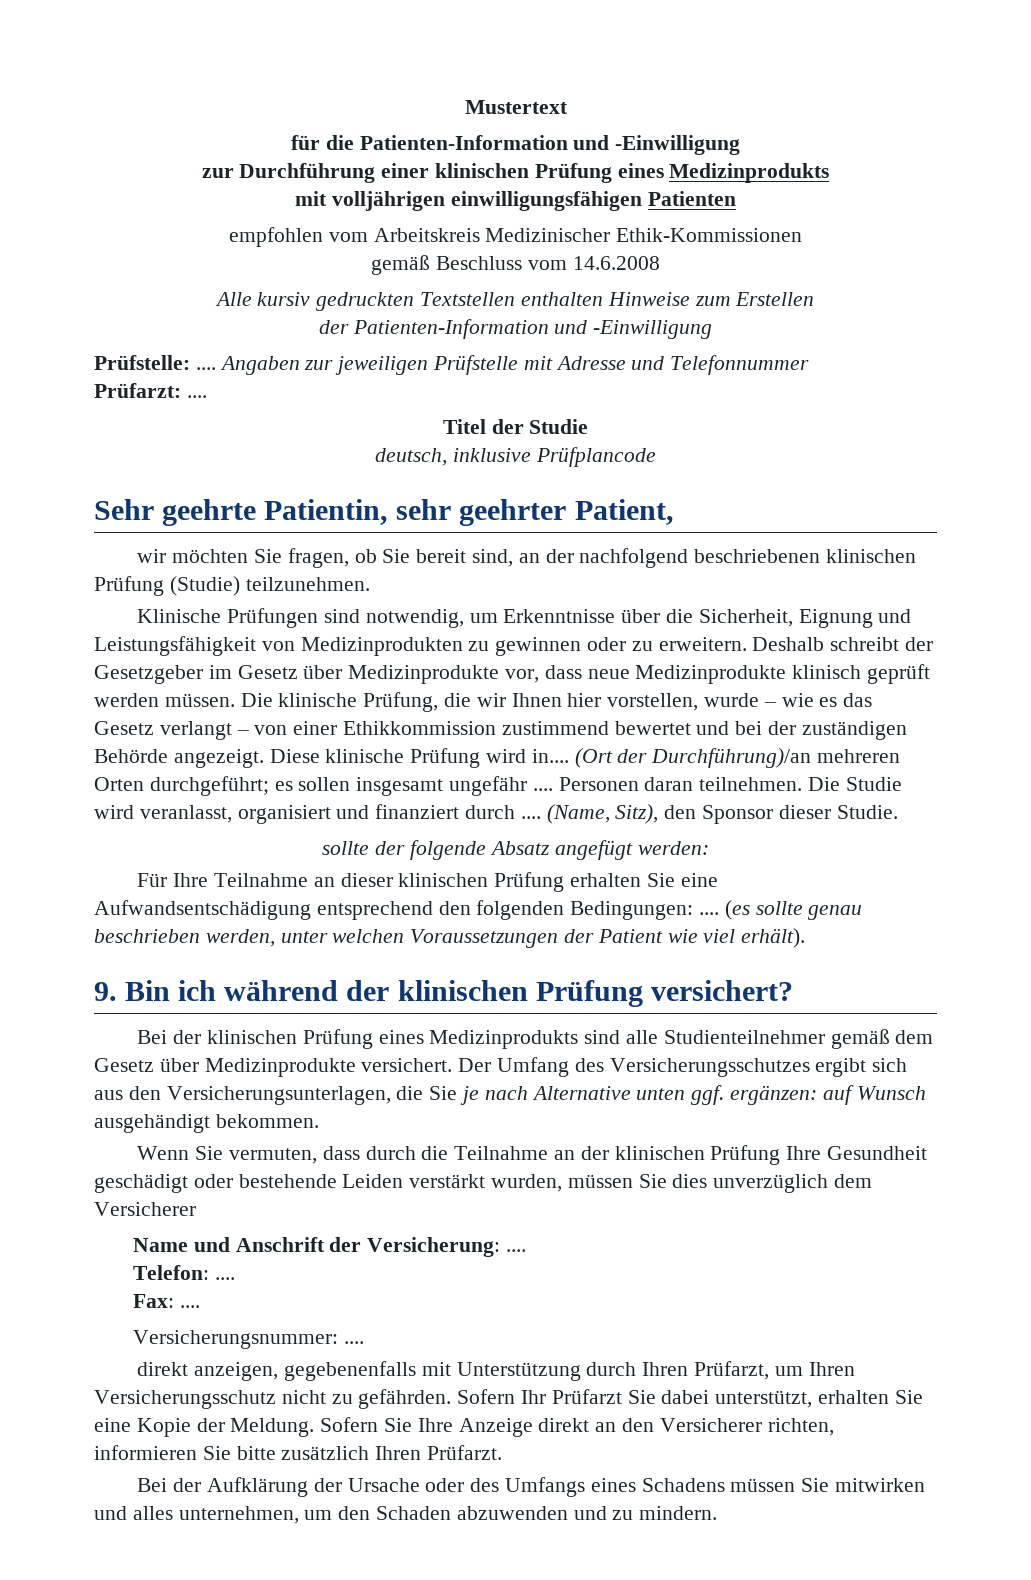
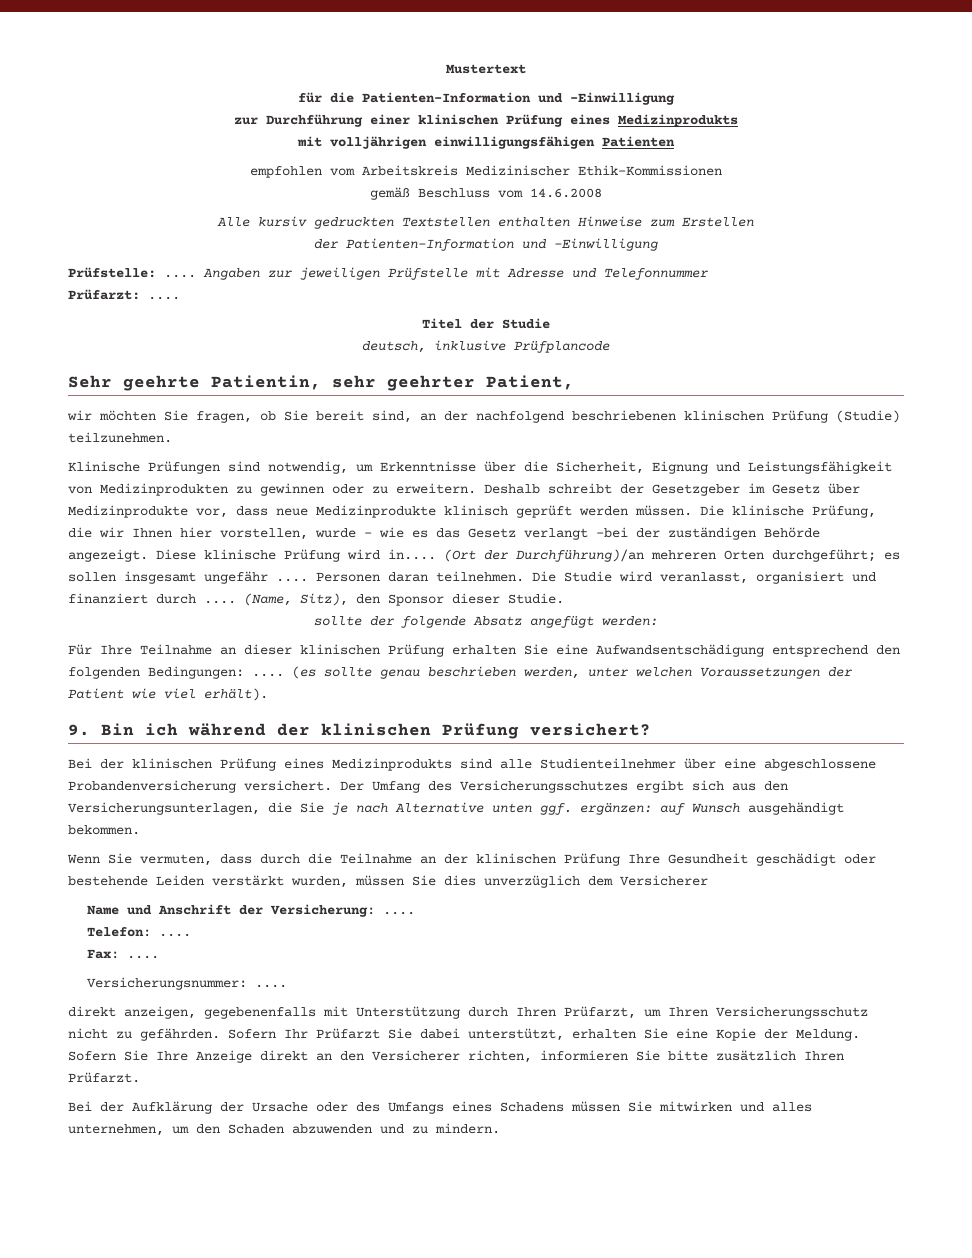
- Die klinische Prüfung, die wir Ihnen hier vorstellen, wurde – wie es das Gesetz verlangt – von einer Ethikkommission zustimmend bewertet und bei der zuständigen Behörde angezeigt.
+ Die klinische Prüfung, die wir Ihnen hier vorstellen, wurde – wie es das Gesetz verlangt –bei der zuständigen Behörde angezeigt.
- Bei der klinischen Prüfung eines Medizinprodukts sind alle Studienteilnehmer gemäß dem Gesetz über Medizinprodukte versichert.
+ Bei der klinischen Prüfung eines Medizinprodukts sind alle Studienteilnehmer über eine abgeschlossene Probandenversicherung versichert.

